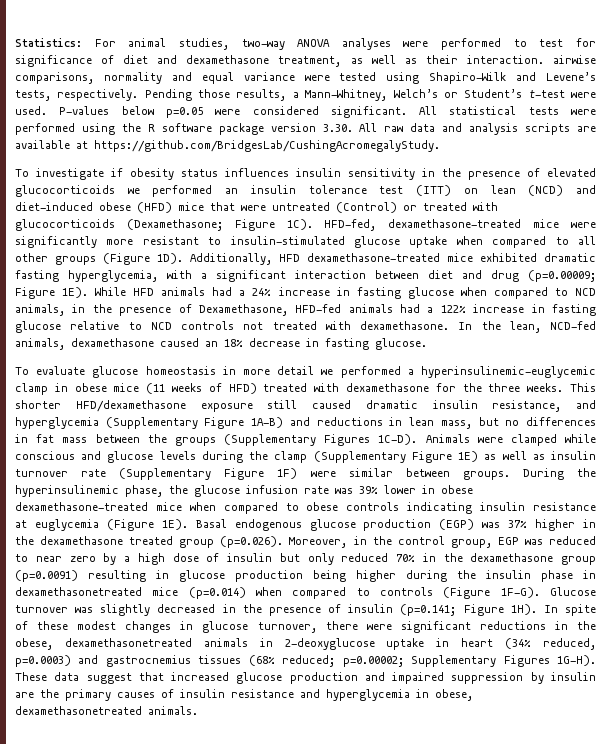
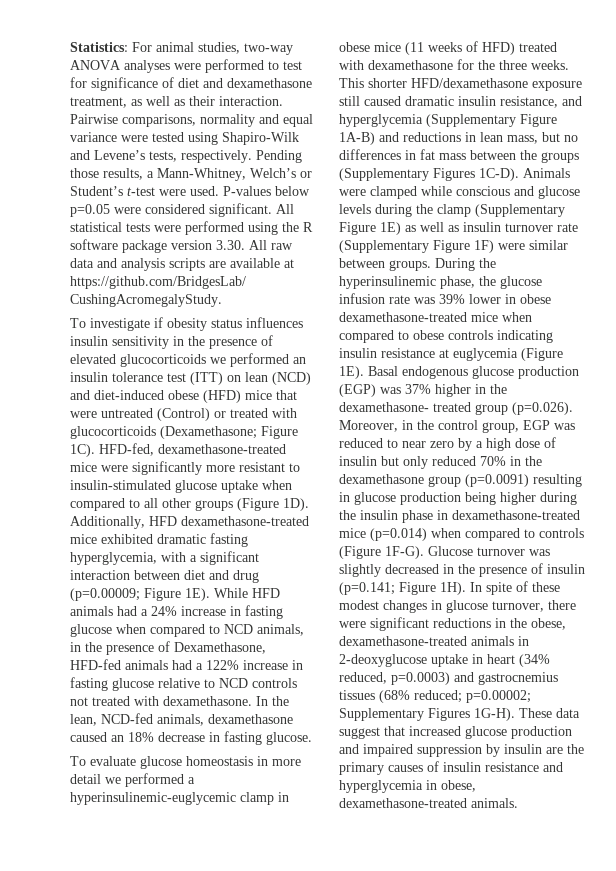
- Statistics: For animal studies, two-way ANOVA analyses were performed to test for significance of diet and dexamethasone treatment, as well as their interaction. airwise comparisons, normality and equal variance were tested using Shapiro-Wilk and Levene’s tests, respectively.
+ Statistics: For animal studies, two-way ANOVA analyses were performed to test for significance of diet and dexamethasone treatment, as well as their interaction. Pairwise comparisons, normality and equal variance were tested using Shapiro-Wilk and Levene’s tests, respectively.
- Basal endogenous glucose production (EGP) was 37% higher in the dexamethasone treated group (p=0.026). Moreover, in the control group, EGP was reduced to near zero by a high dose of insulin but only reduced 70% in the dexamethasone group (p=0.0091) resulting in glucose production being higher during the insulin phase in dexamethasonetreated mice (p=0.014) when compared to controls (Figure 1F-G).
+ Basal endogenous glucose production (EGP) was 37% higher in the dexamethasone- treated group (p=0.026). Moreover, in the control group, EGP was reduced to near zero by a high dose of insulin but only reduced 70% in the dexamethasone group (p=0.0091) resulting in glucose production being higher during the insulin phase in dexamethasone-treated mice (p=0.014) when compared to controls (Figure 1F-G).
- In spite of these modest changes in glucose turnover, there were significant reductions in the obese, dexamethasonetreated animals in 2-deoxyglucose uptake in heart (34% reduced, p=0.0003) and gastrocnemius tissues (68% reduced; p=0.00002; Supplementary Figures 1G-H).
+ In spite of these modest changes in glucose turnover, there were significant reductions in the obese, dexamethasone-treated animals in 2-deoxyglucose uptake in heart (34% reduced, p=0.0003) and gastrocnemius tissues (68% reduced; p=0.00002; Supplementary Figures 1G-H).
- These data suggest that increased glucose production and impaired suppression by insulin are the primary causes of insulin resistance and hyperglycemia in obese, dexamethasonetreated animals.
+ These data suggest that increased glucose production and impaired suppression by insulin are the primary causes of insulin resistance and hyperglycemia in obese, dexamethasone-treated animals.

